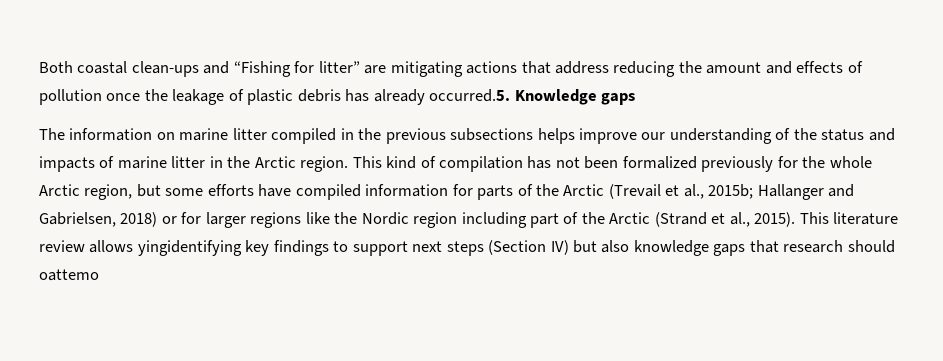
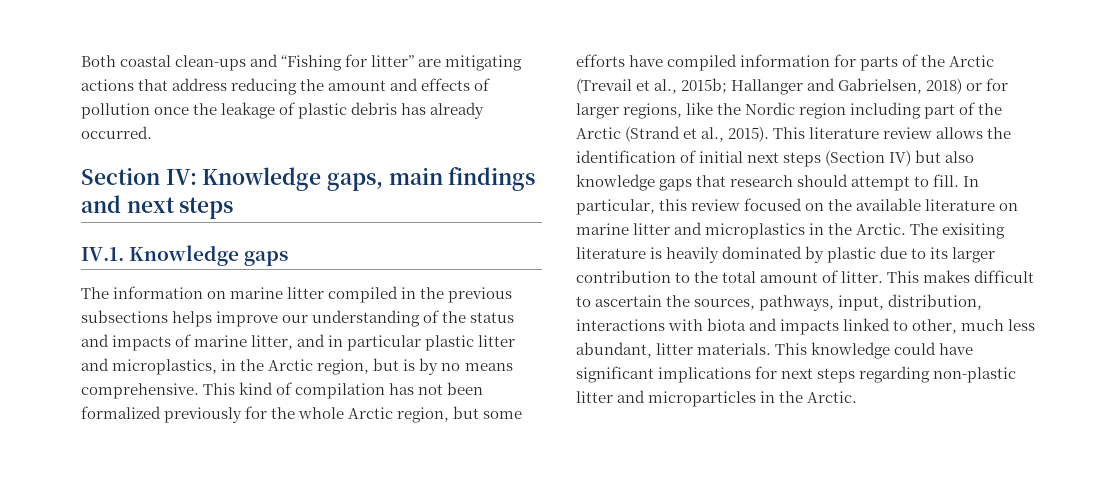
- Both coastal clean-ups and “Fishing for litter” are mitigating actions that address reducing the amount and effects of pollution once the leakage of plastic debris has already occurred.5. Knowledge gaps
+ Both coastal clean-ups and “Fishing for litter” are mitigating actions that address reducing the amount and effects of pollution once the leakage of plastic debris has already occurred.
+ Section IV: Knowledge gaps, main findings and next steps
+ IV.1. Knowledge gaps
- The information on marine litter compiled in the previous subsections helps improve our understanding of the status and impacts of marine litter in the Arctic region.
+ The information on marine litter compiled in the previous subsections helps improve our understanding of the status and impacts of marine litter, and in particular plastic litter and microplastics, in the Arctic region, but is by no means comprehensive.
- This kind of compilation has not been formalized previously for the whole Arctic region, but some efforts have compiled information for parts of the Arctic (Trevail et al., 2015b; Hallanger and Gabrielsen, 2018) or for larger regions like the Nordic region including part of the Arctic (Strand et al., 2015).
+ This kind of compilation has not been formalized previously for the whole Arctic region, but some efforts have compiled information for parts of the Arctic (Trevail et al., 2015b; Hallanger and Gabrielsen, 2018) or for larger regions, like the Nordic region including part of the Arctic (Strand et al., 2015).
- This literature review allows yingidentifying key findings to support next steps (Section IV) but also knowledge gaps that research should oattemo
+ This literature review allows the identification of initial next steps (Section IV) but also knowledge gaps that research should attempt to fill. In particular, this review focused on the available literature on marine litter and microplastics in the Arctic. The exisiting literature is heavily dominated by plastic due to its larger contribution to the total amount of litter. This makes difficult to ascertain the sources, pathways, input, distribution, interactions with biota and impacts linked to other, much less abundant, litter materials. This knowledge could have significant implications for next steps regarding non-plastic litter and microparticles in the Arctic.

